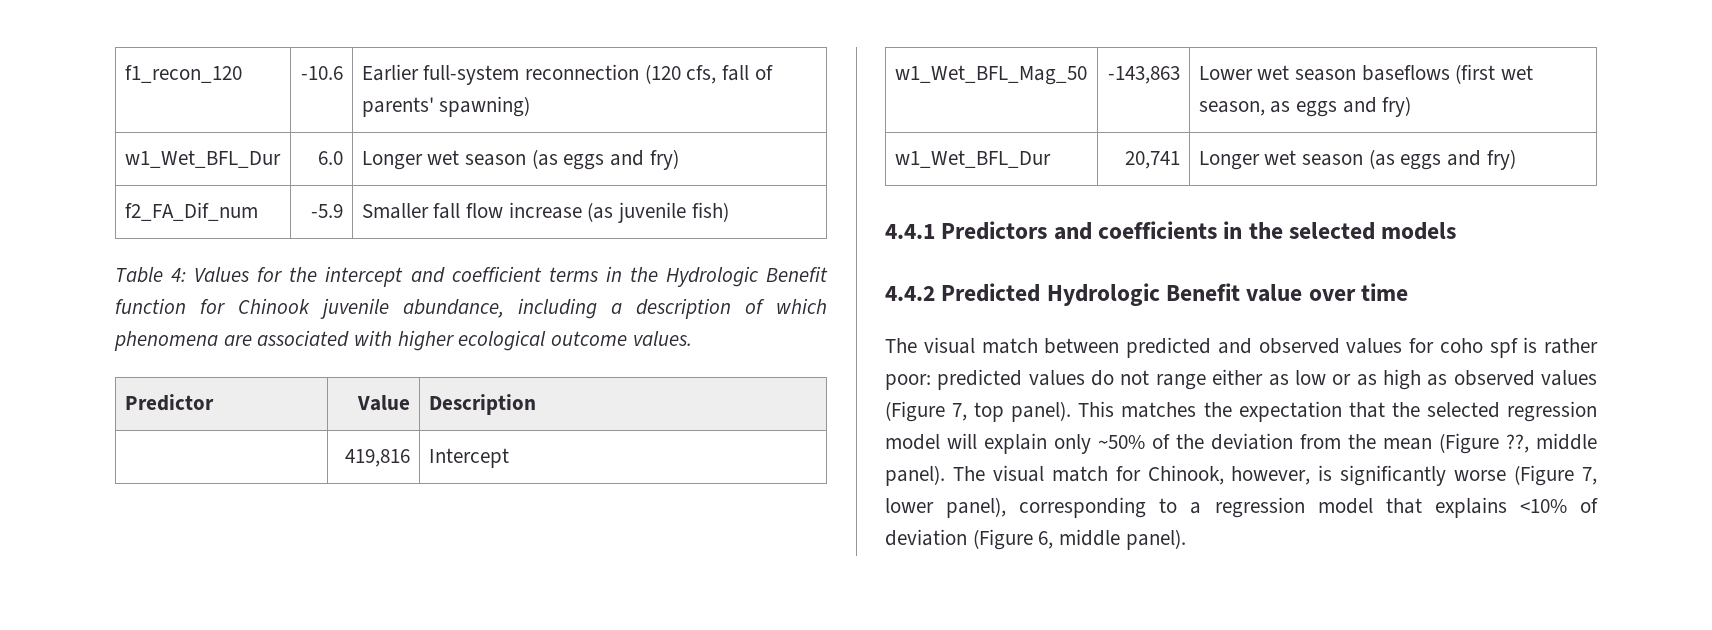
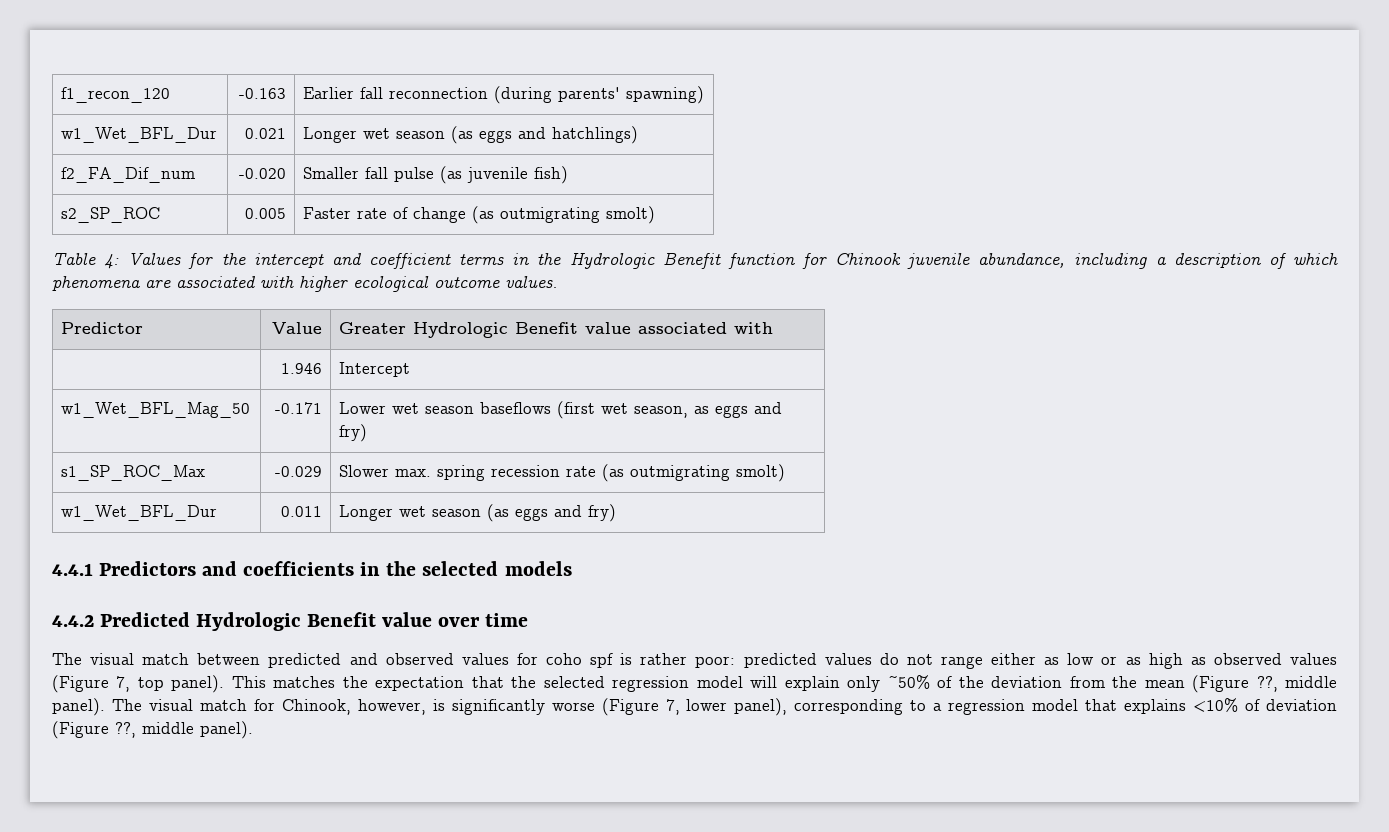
- f1_recon_120 | -10.6 | Earlier full-system reconnection (120 cfs, fall of parents' spawning)
+ f1_recon_120 | -0.163 | Earlier fall reconnection (during parents' spawning)
- w1_Wet_BFL_Dur | 6.0 | Longer wet season (as eggs and fry)
+ w1_Wet_BFL_Dur | 0.021 | Longer wet season (as eggs and hatchlings)
- f2_FA_Dif_num | -5.9 | Smaller fall flow increase (as juvenile fish)
+ f2_FA_Dif_num | -0.020 | Smaller fall pulse (as juvenile fish)
+ s2_SP_ROC | 0.005 | Faster rate of change (as outmigrating smolt)
- Predictor | Value | Description
- | 419,816 | Intercept
+ Predictor | Value | Greater Hydrologic Benefit value associated with
+ | 1.946 | Intercept
- w1_Wet_BFL_Mag_50 | -143,863 | Lower wet season baseflows (first wet season, as eggs and fry)
+ w1_Wet_BFL_Mag_50 | -0.171 | Lower wet season baseflows (first wet season, as eggs and fry)
- w1_Wet_BFL_Dur | 20,741 | Longer wet season (as eggs and fry)
+ s1_SP_ROC_Max | -0.029 | Slower max. spring recession rate (as outmigrating smolt)
+ w1_Wet_BFL_Dur | 0.011 | Longer wet season (as eggs and fry)
- The visual match for Chinook, however, is significantly worse (Figure 7, lower panel), corresponding to a regression model that explains <10% of deviation (Figure 6, middle panel).
+ The visual match for Chinook, however, is significantly worse (Figure 7, lower panel), corresponding to a regression model that explains <10% of deviation (Figure ??, middle panel).

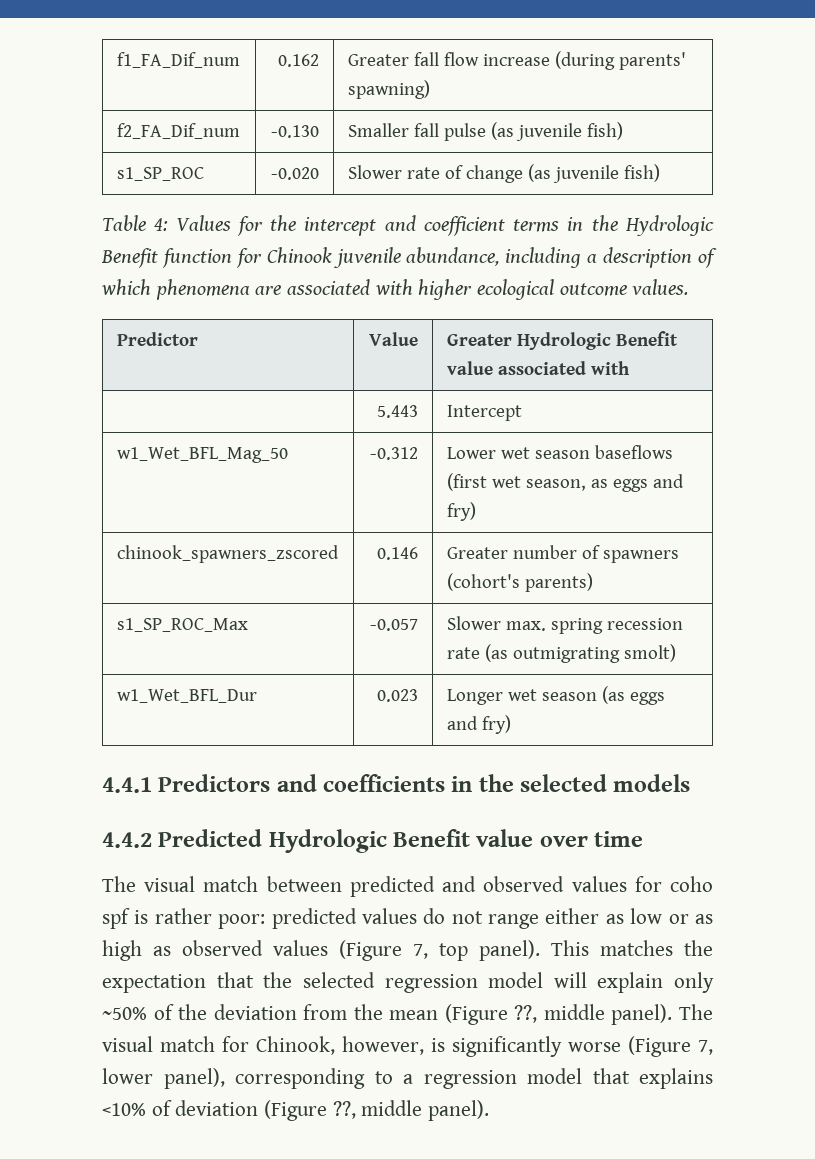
- f1_recon_120 | -0.163 | Earlier fall reconnection (during parents' spawning)
- w1_Wet_BFL_Dur | 0.021 | Longer wet season (as eggs and hatchlings)
+ f1_FA_Dif_num | 0.162 | Greater fall flow increase (during parents' spawning)
- f2_FA_Dif_num | -0.020 | Smaller fall pulse (as juvenile fish)
+ f2_FA_Dif_num | -0.130 | Smaller fall pulse (as juvenile fish)
- s2_SP_ROC | 0.005 | Faster rate of change (as outmigrating smolt)
+ s1_SP_ROC | -0.020 | Slower rate of change (as juvenile fish)
- | 1.946 | Intercept
+ | 5.443 | Intercept
- w1_Wet_BFL_Mag_50 | -0.171 | Lower wet season baseflows (first wet season, as eggs and fry)
+ w1_Wet_BFL_Mag_50 | -0.312 | Lower wet season baseflows (first wet season, as eggs and fry)
+ chinook_spawners_zscored | 0.146 | Greater number of spawners (cohort's parents)
- s1_SP_ROC_Max | -0.029 | Slower max. spring recession rate (as outmigrating smolt)
+ s1_SP_ROC_Max | -0.057 | Slower max. spring recession rate (as outmigrating smolt)
- w1_Wet_BFL_Dur | 0.011 | Longer wet season (as eggs and fry)
+ w1_Wet_BFL_Dur | 0.023 | Longer wet season (as eggs and fry)

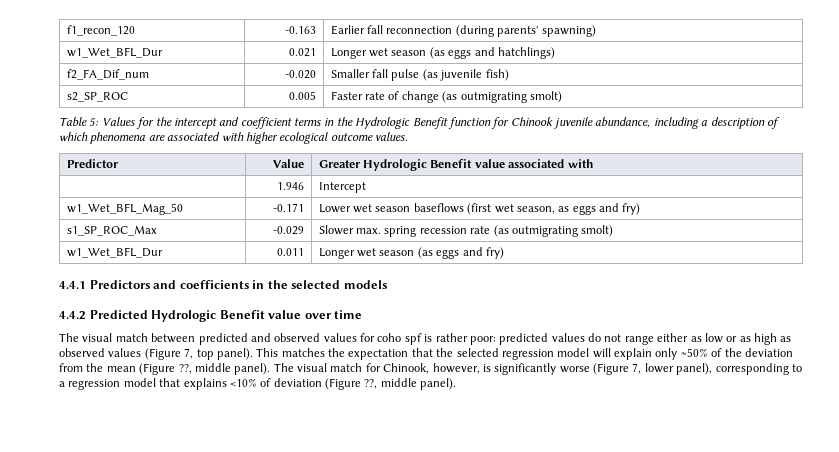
- f1_FA_Dif_num | 0.162 | Greater fall flow increase (during parents' spawning)
+ f1_recon_120 | -0.163 | Earlier fall reconnection (during parents' spawning)
+ w1_Wet_BFL_Dur | 0.021 | Longer wet season (as eggs and hatchlings)
- f2_FA_Dif_num | -0.130 | Smaller fall pulse (as juvenile fish)
+ f2_FA_Dif_num | -0.020 | Smaller fall pulse (as juvenile fish)
- s1_SP_ROC | -0.020 | Slower rate of change (as juvenile fish)
+ s2_SP_ROC | 0.005 | Faster rate of change (as outmigrating smolt)
- Table 4: Values for the intercept and coefficient terms in the Hydrologic Benefit function for Chinook juvenile abundance, including a description of which phenomena are associated with higher ecological outcome values.
+ Table 5: Values for the intercept and coefficient terms in the Hydrologic Benefit function for Chinook juvenile abundance, including a description of which phenomena are associated with higher ecological outcome values.
- | 5.443 | Intercept
+ | 1.946 | Intercept
- w1_Wet_BFL_Mag_50 | -0.312 | Lower wet season baseflows (first wet season, as eggs and fry)
+ w1_Wet_BFL_Mag_50 | -0.171 | Lower wet season baseflows (first wet season, as eggs and fry)
- chinook_spawners_zscored | 0.146 | Greater number of spawners (cohort's parents)
- s1_SP_ROC_Max | -0.057 | Slower max. spring recession rate (as outmigrating smolt)
+ s1_SP_ROC_Max | -0.029 | Slower max. spring recession rate (as outmigrating smolt)
- w1_Wet_BFL_Dur | 0.023 | Longer wet season (as eggs and fry)
+ w1_Wet_BFL_Dur | 0.011 | Longer wet season (as eggs and fry)

